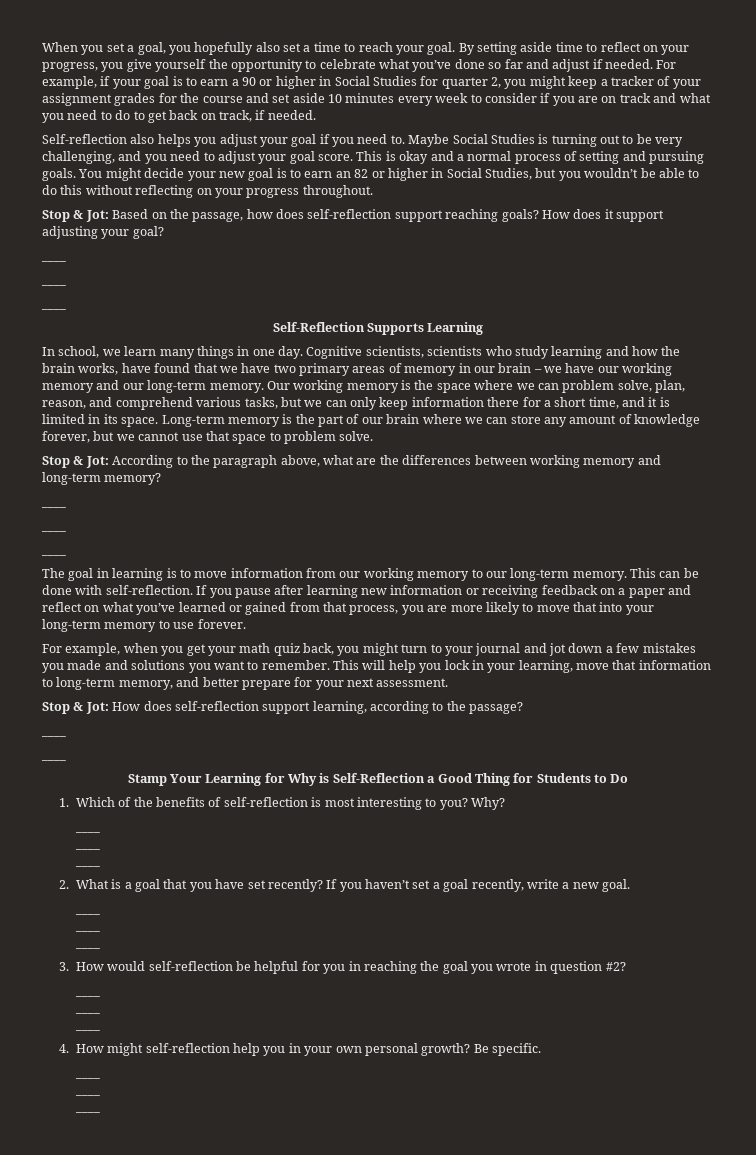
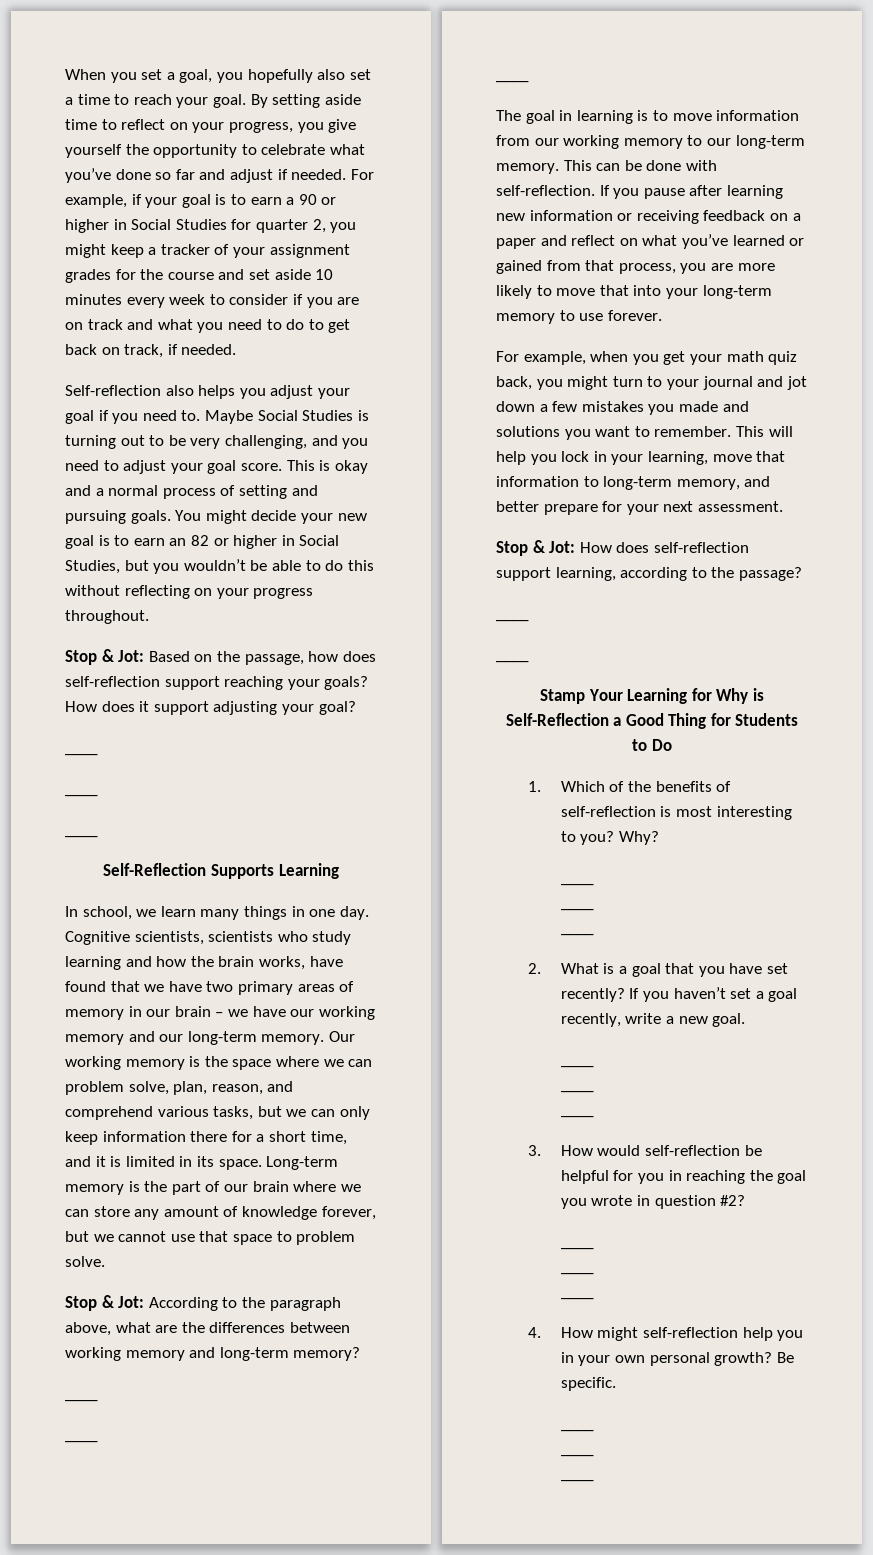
- Stop & Jot: Based on the passage, how does self-reflection support reaching goals?
+ Stop & Jot: Based on the passage, how does self-reflection support reaching your goals?

